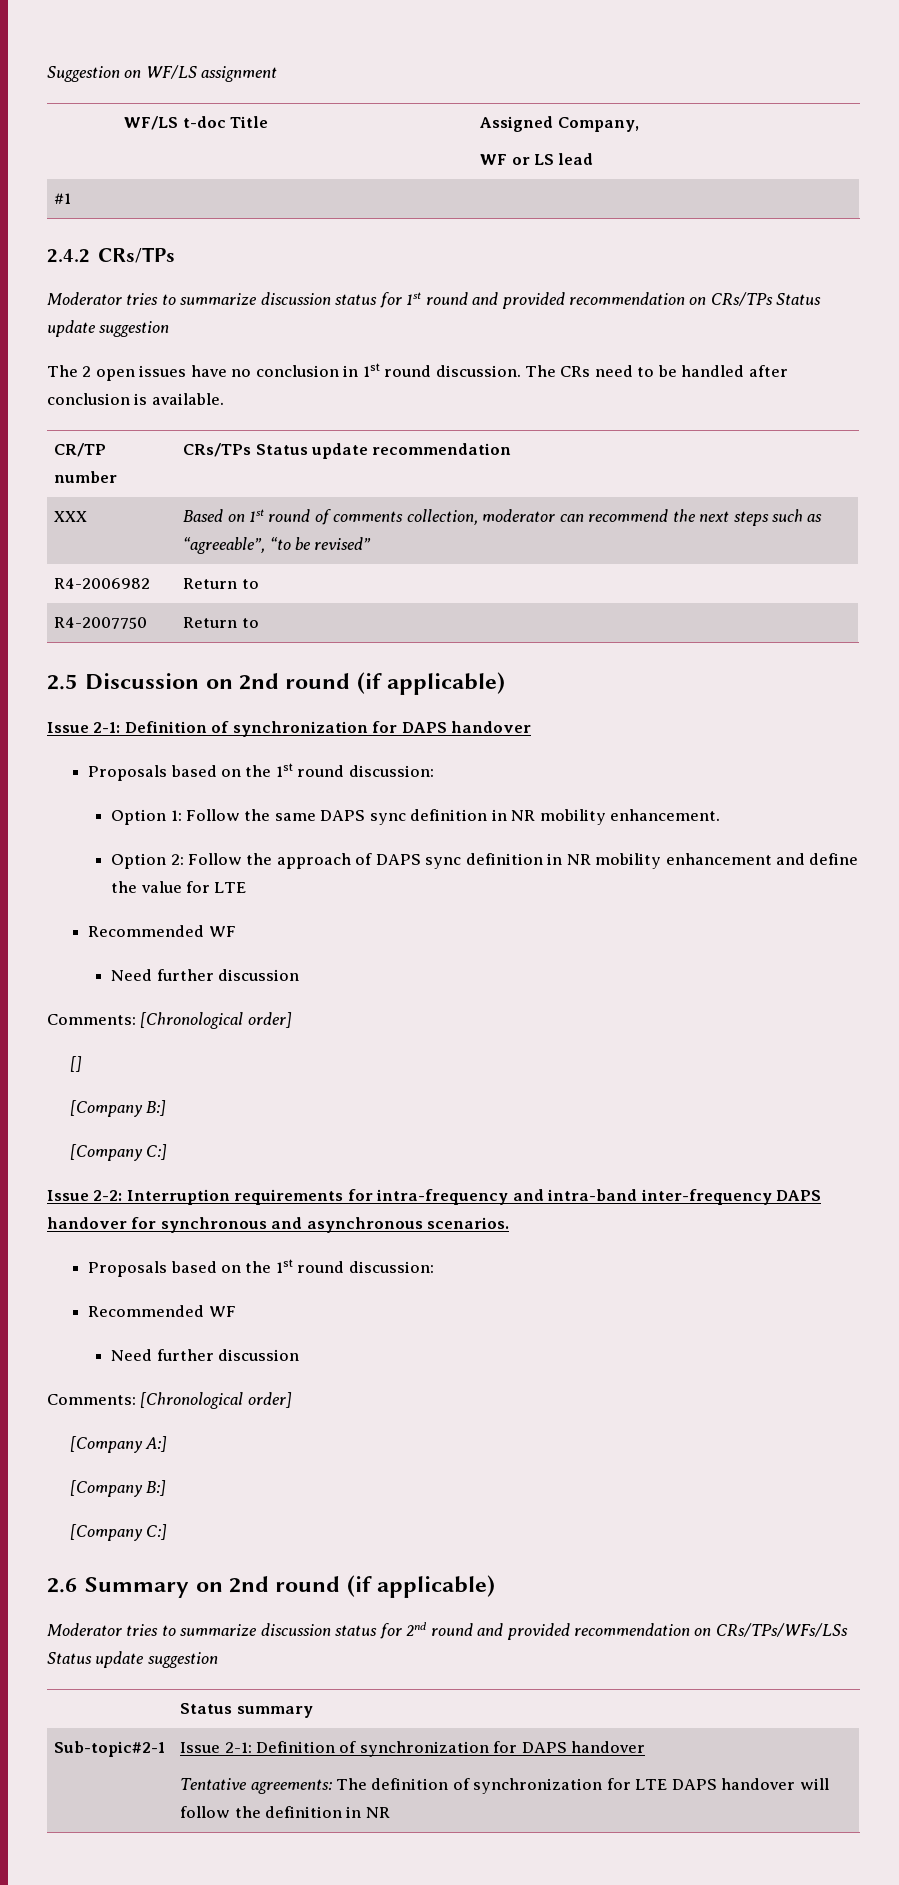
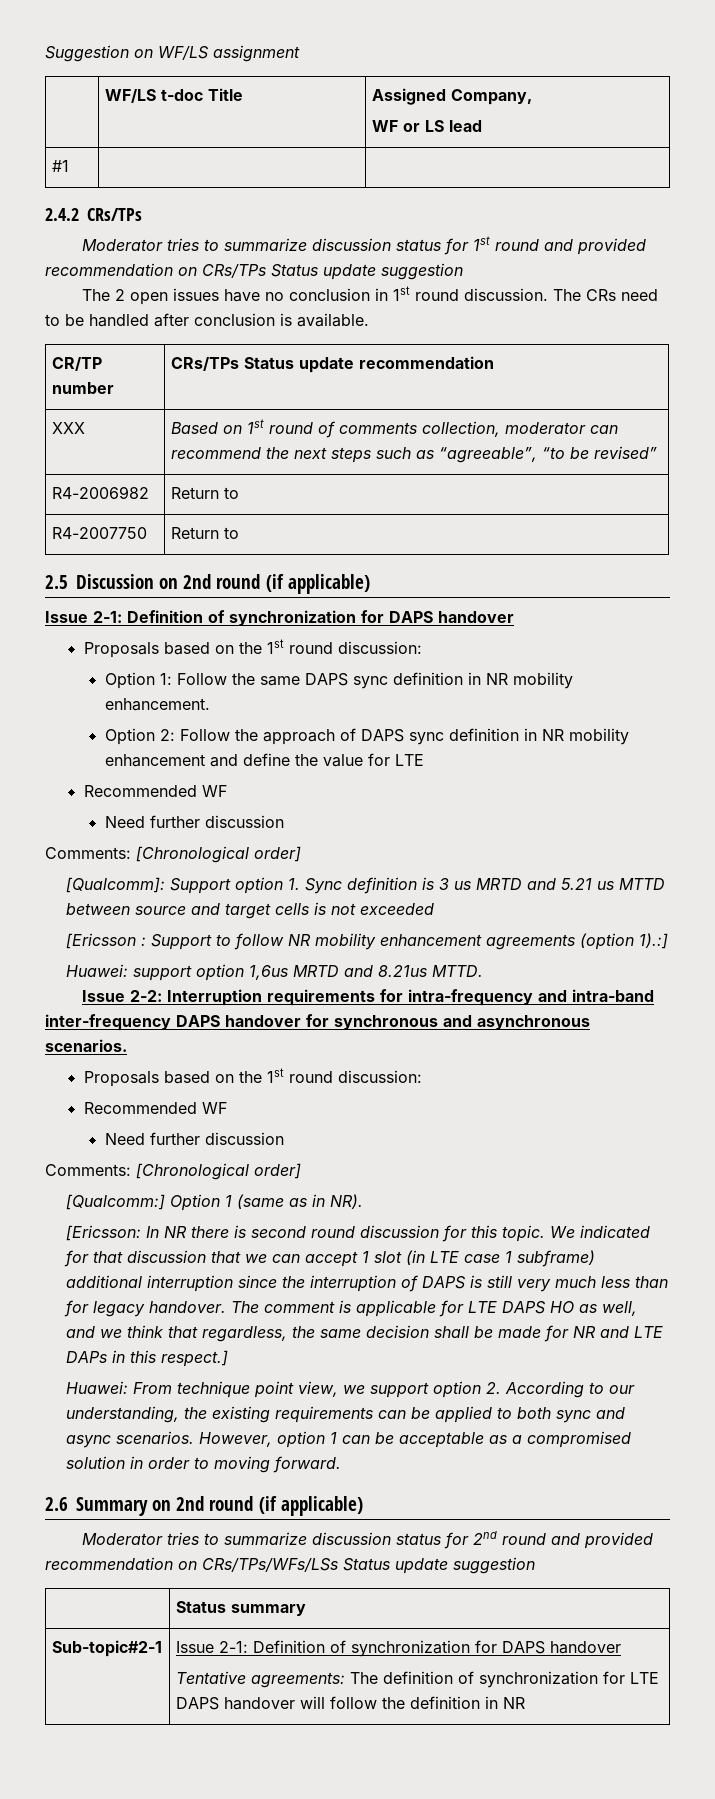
- []
- [Company B:]
- [Company C:]
+ [Qualcomm]: Support option 1. Sync definition is 3 us MRTD and 5.21 us MTTD between source and target cells is not exceeded
+ [Ericsson : Support to follow NR mobility enhancement agreements (option 1).:]
+ Huawei: support option 1,6us MRTD and 8.21us MTTD.
- [Company A:]
- [Company B:]
- [Company C:]
+ [Qualcomm:] Option 1 (same as in NR).
+ [Ericsson: In NR there is second round discussion for this topic. We indicated for that discussion that we can accept 1 slot (in LTE case 1 subframe) additional interruption since the interruption of DAPS is still very much less than for legacy handover. The comment is applicable for LTE DAPS HO as well, and we think that regardless, the same decision shall be made for NR and LTE DAPs in this respect.]
+ Huawei: From technique point view, we support option 2. According to our understanding, the existing requirements can be applied to both sync and async scenarios. However, option 1 can be acceptable as a compromised solution in order to moving forward.

